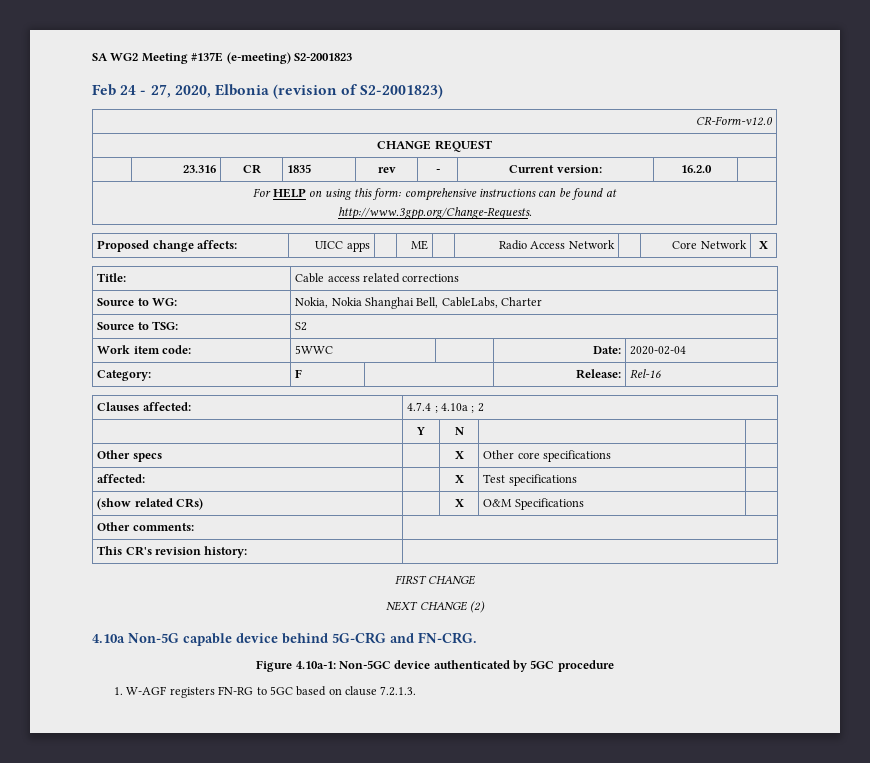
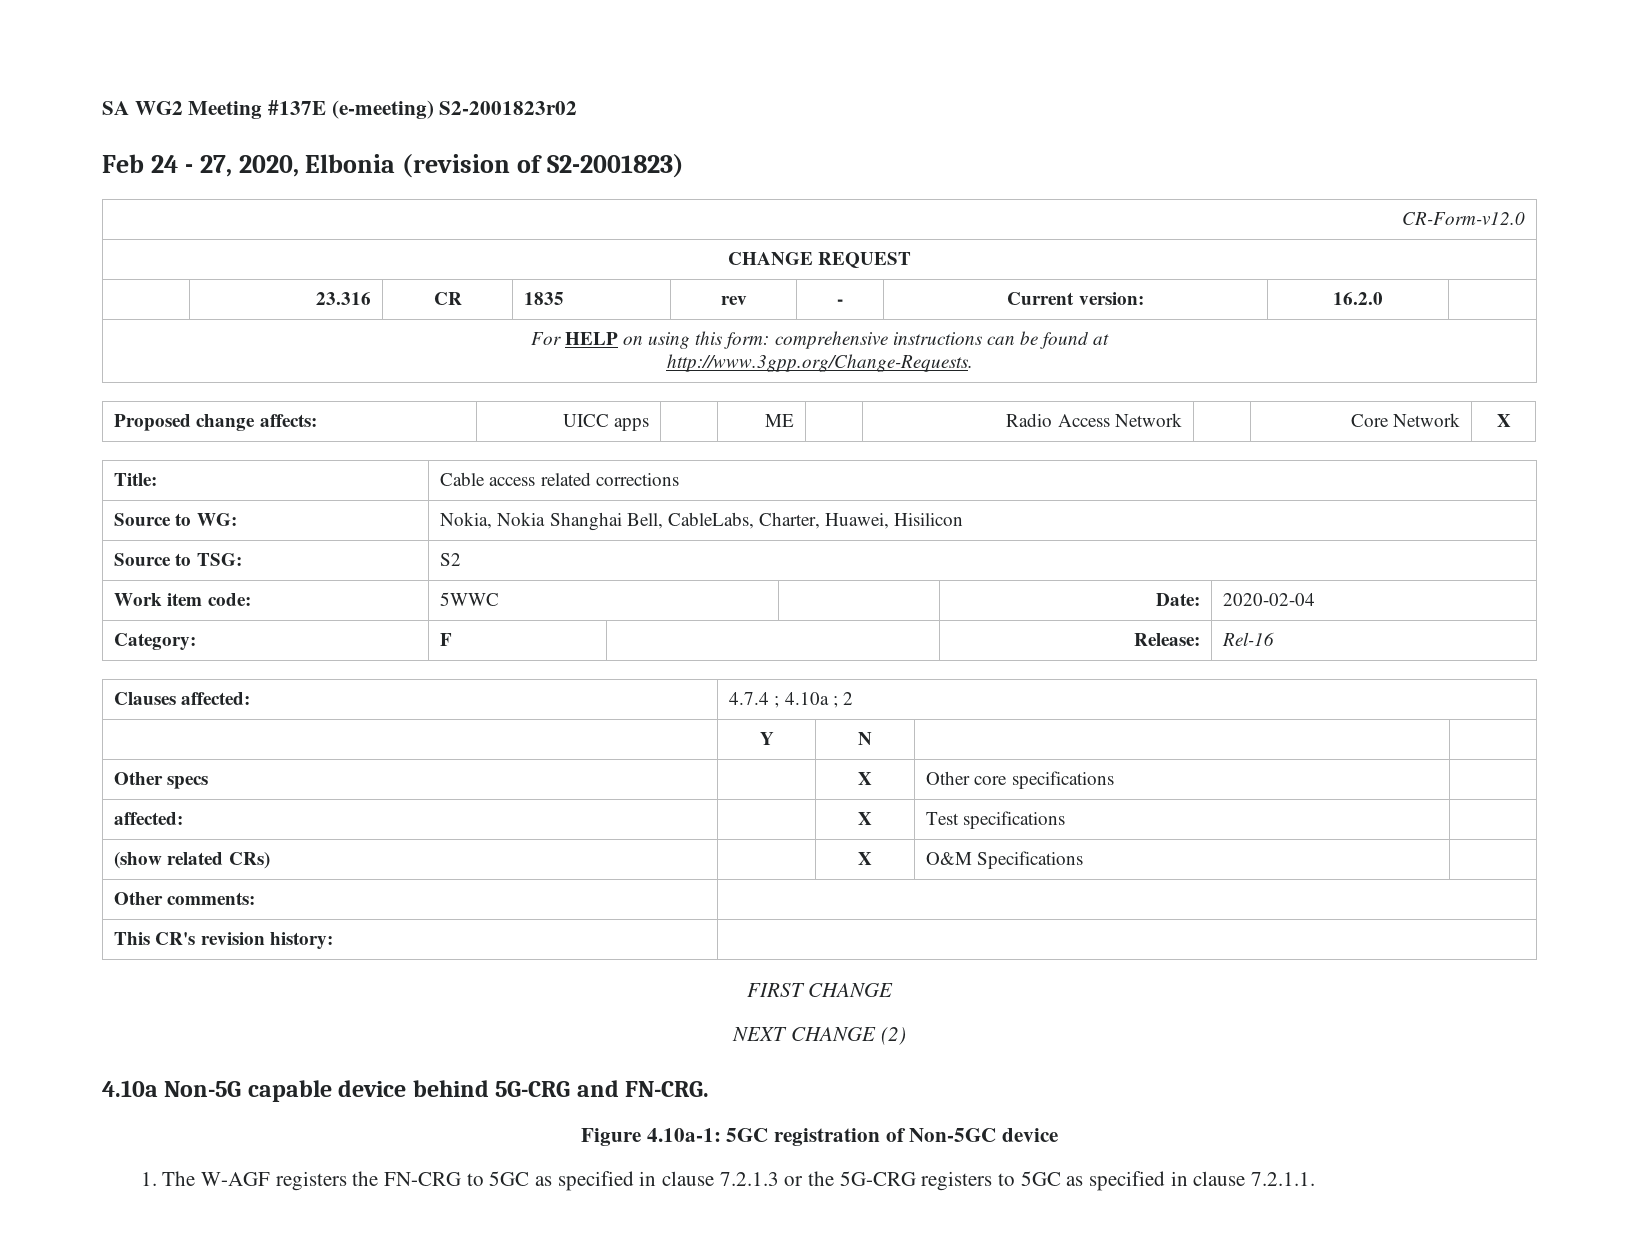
- SA WG2 Meeting #137E (e-meeting) S2-2001823
+ SA WG2 Meeting #137E (e-meeting) S2-2001823r02
- Source to WG: | Nokia, Nokia Shanghai Bell, CableLabs, Charter
+ Source to WG: | Nokia, Nokia Shanghai Bell, CableLabs, Charter, Huawei, Hisilicon
- Figure 4.10a-1: Non-5GC device authenticated by 5GC procedure
+ Figure 4.10a-1: 5GC registration of Non-5GC device
- 1. W-AGF registers FN-RG to 5GC based on clause 7.2.1.3.
+ 1. The W-AGF registers the FN-CRG to 5GC as specified in clause 7.2.1.3 or the 5G-CRG registers to 5GC as specified in clause 7.2.1.1.

